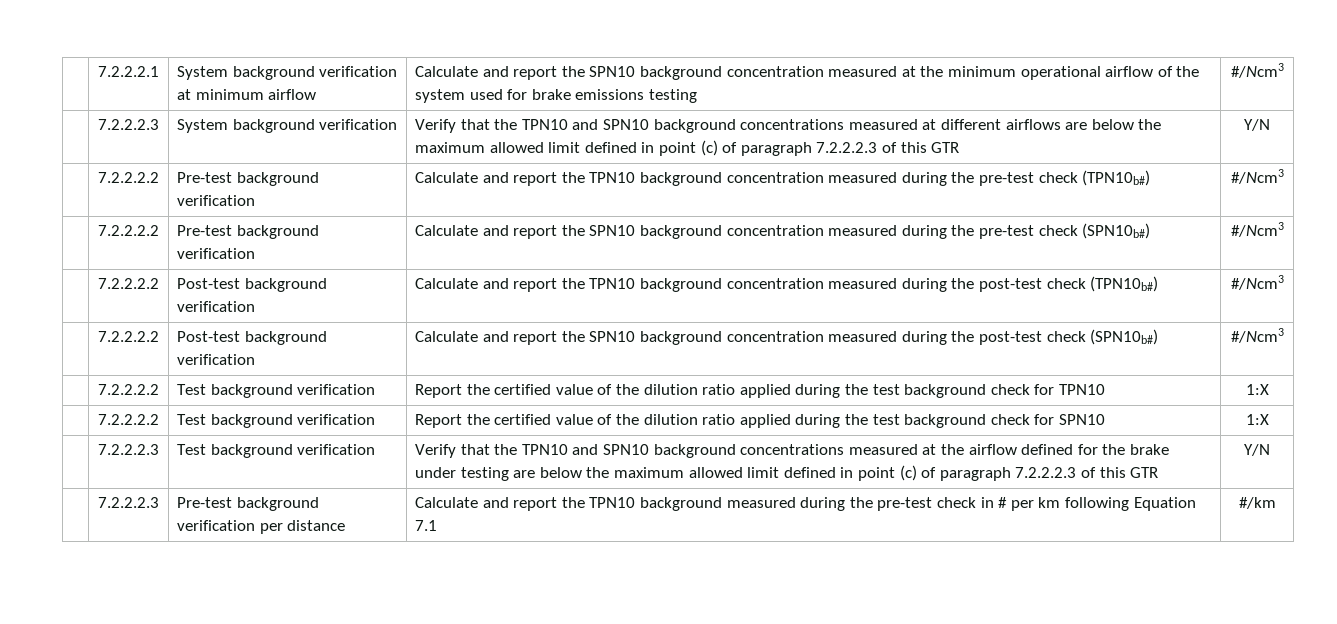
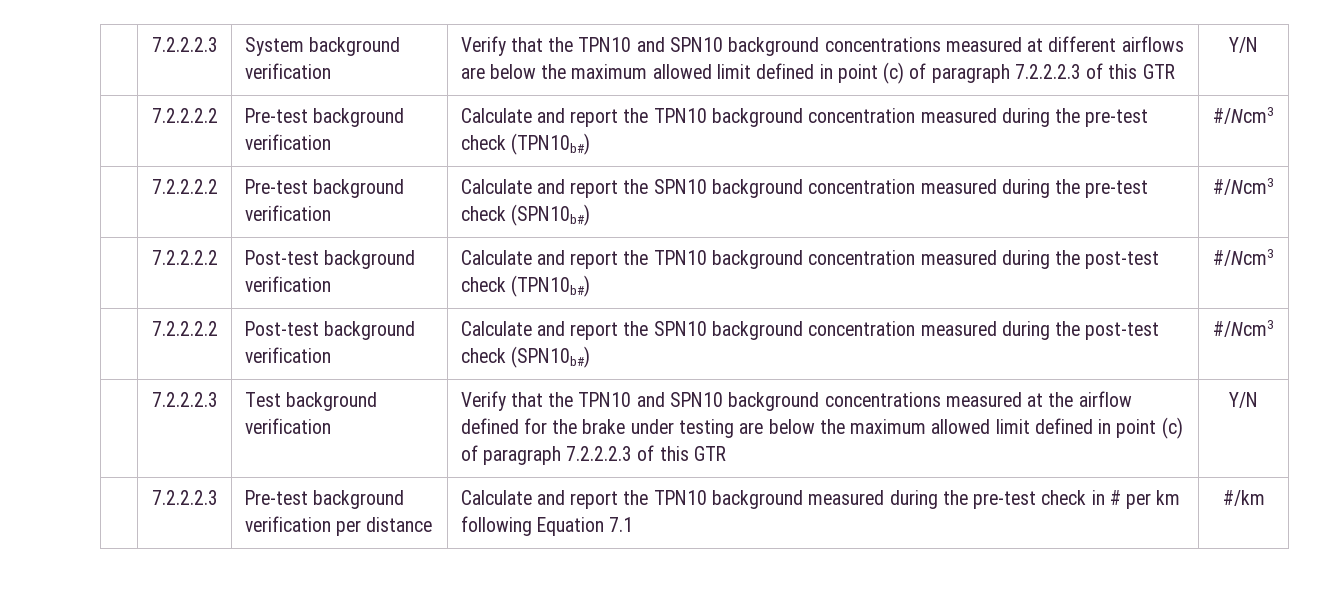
- | 7.2.2.2.1 | System background verification at minimum airflow | Calculate and report the SPN10 background concentration measured at the minimum operational airflow of the system used for brake emissions testing | #/Ncm3
- | 7.2.2.2.2 | Test background verification | Report the certified value of the dilution ratio applied during the test background check for TPN10 | 1:X
- | 7.2.2.2.2 | Test background verification | Report the certified value of the dilution ratio applied during the test background check for SPN10 | 1:X

